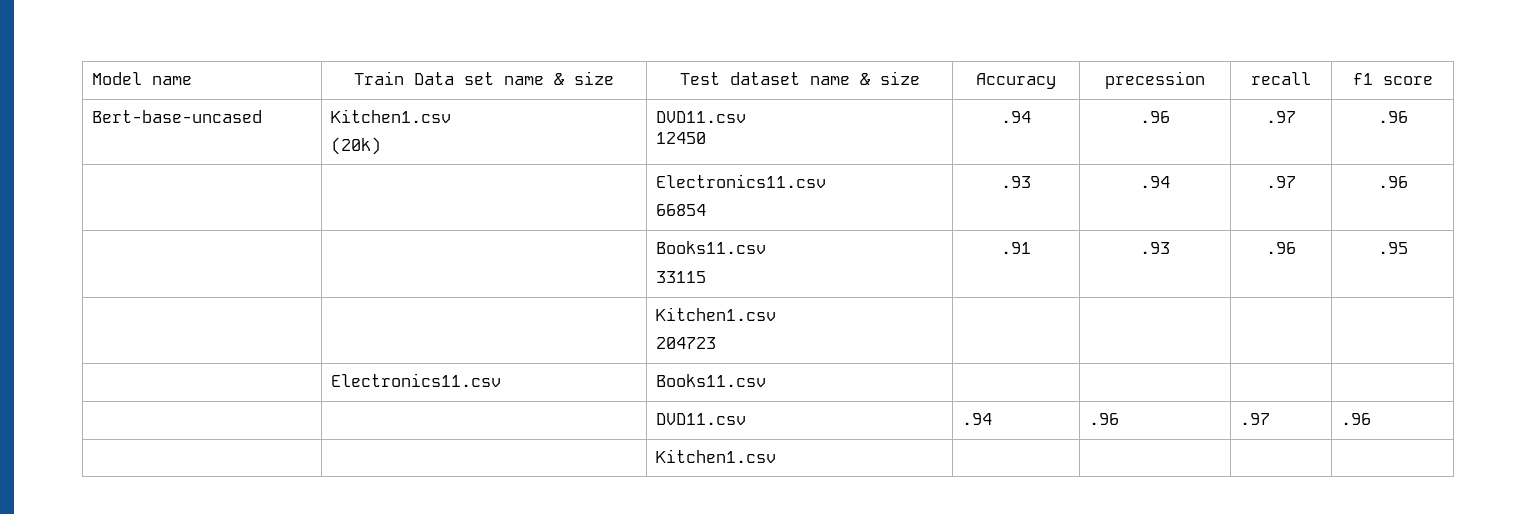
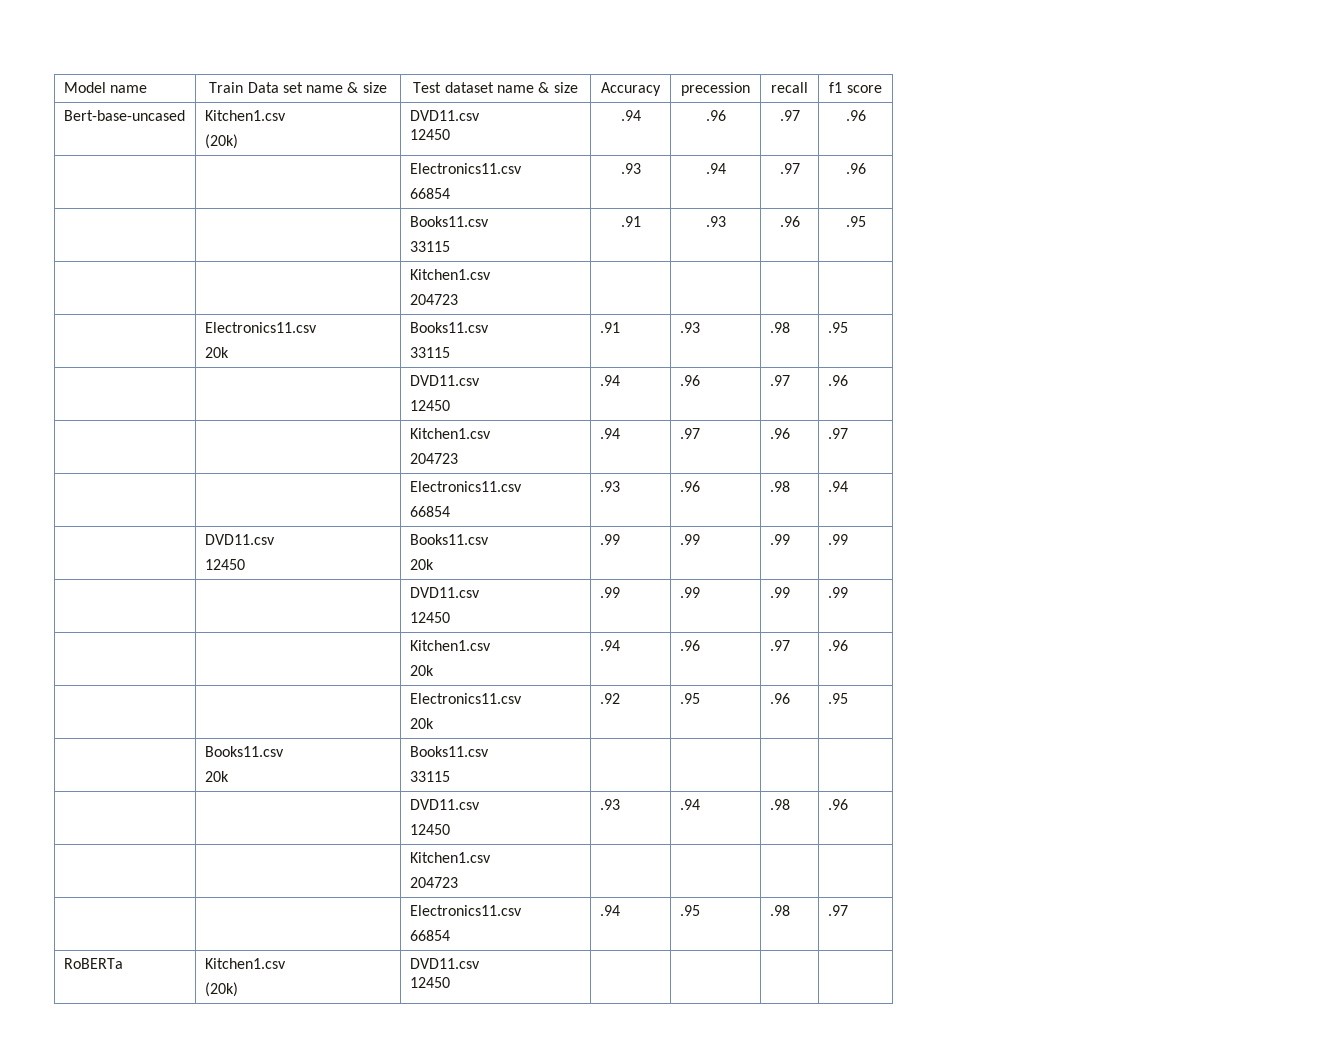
  | | Books11.csv
  33115 | .91 | .93 | .96 | .95
  | | Kitchen1.csv
  204723 | | | |
- | Electronics11.csv | Books11.csv | | | |
- | | DVD11.csv | .94 | .96 | .97 | .96
- | | Kitchen1.csv | | | |
+ | Electronics11.csv
+ 20k | Books11.csv
+ 33115 | .91 | .93 | .98 | .95
+ | | DVD11.csv
+ 12450 | .94 | .96 | .97 | .96
+ | | Kitchen1.csv
+ 204723 | .94 | .97 | .96 | .97
+ | | Electronics11.csv
+ 66854 | .93 | .96 | .98 | .94
+ | DVD11.csv
+ 12450 | Books11.csv
+ 20k | .99 | .99 | .99 | .99
+ | | DVD11.csv
+ 12450 | .99 | .99 | .99 | .99
+ | | Kitchen1.csv
+ 20k | .94 | .96 | .97 | .96
+ | | Electronics11.csv
+ 20k | .92 | .95 | .96 | .95
+ | Books11.csv
+ 20k | Books11.csv
+ 33115 | | | |
+ | | DVD11.csv
+ 12450 | .93 | .94 | .98 | .96
+ | | Kitchen1.csv
+ 204723 | | | |
+ | | Electronics11.csv
+ 66854 | .94 | .95 | .98 | .97
+ RoBERTa | Kitchen1.csv
+ (20k) | DVD11.csv
+ 12450 | | | |

